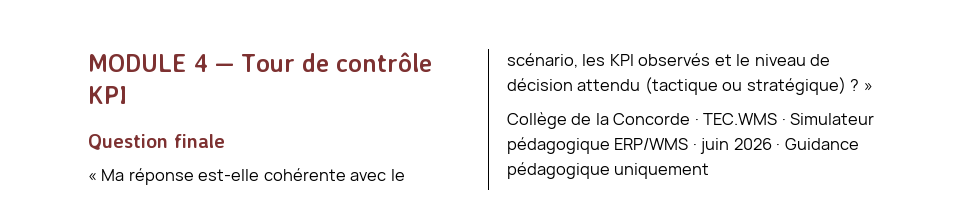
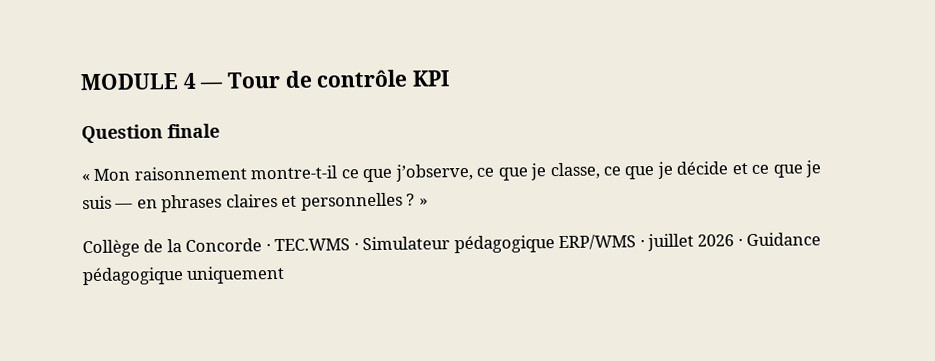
- « Ma réponse est-elle cohérente avec le scénario, les KPI observés et le niveau de décision attendu (tactique ou stratégique) ? »
+ « Mon raisonnement montre-t-il ce que j’observe, ce que je classe, ce que je décide et ce que je suis — en phrases claires et personnelles ? »
- Collège de la Concorde · TEC.WMS · Simulateur pédagogique ERP/WMS · juin 2026 · Guidance pédagogique uniquement
+ Collège de la Concorde · TEC.WMS · Simulateur pédagogique ERP/WMS · juillet 2026 · Guidance pédagogique uniquement

